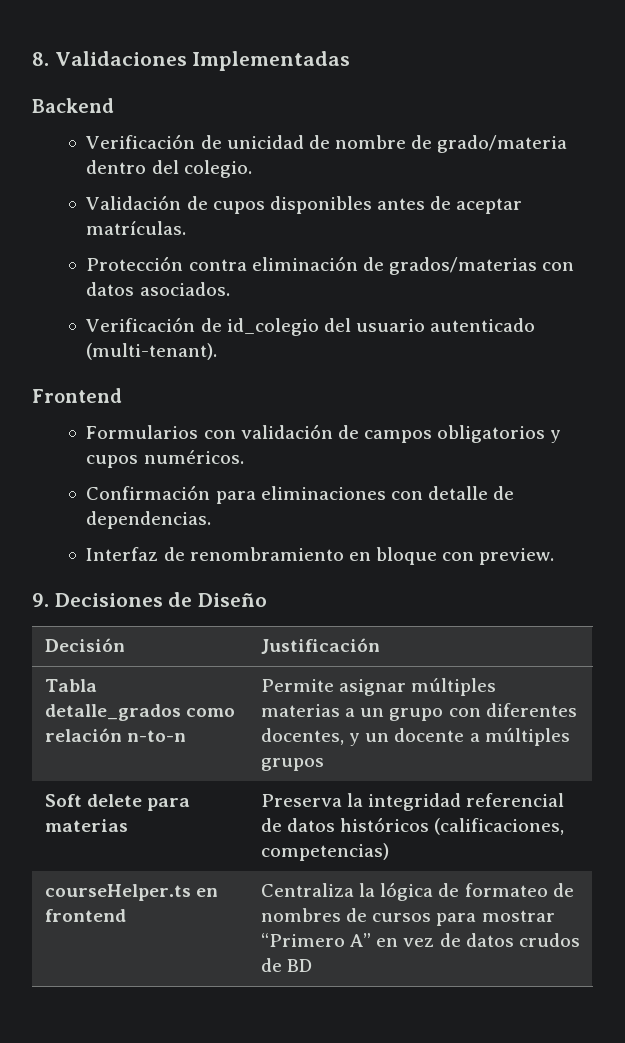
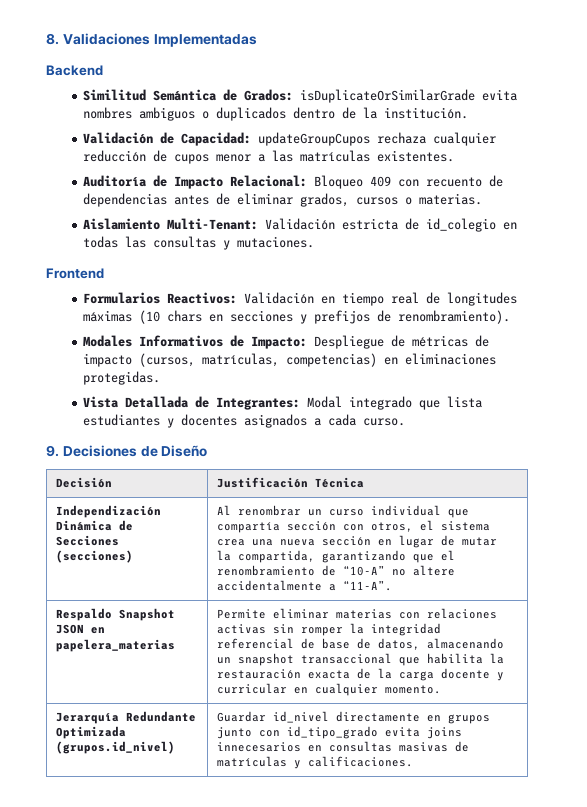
- Verificación de unicidad de nombre de grado/materia dentro del colegio.
- Validación de cupos disponibles antes de aceptar matrículas.
- Protección contra eliminación de grados/materias con datos asociados.
- Verificación de id_colegio del usuario autenticado (multi-tenant).
+ Similitud Semántica de Grados: isDuplicateOrSimilarGrade evita nombres ambiguos o duplicados dentro de la institución.
+ Validación de Capacidad: updateGroupCupos rechaza cualquier reducción de cupos menor a las matrículas existentes.
+ Auditoría de Impacto Relacional: Bloqueo 409 con recuento de dependencias antes de eliminar grados, cursos o materias.
+ Aislamiento Multi-Tenant: Validación estricta de id_colegio en todas las consultas y mutaciones.
  Frontend
- Formularios con validación de campos obligatorios y cupos numéricos.
- Confirmación para eliminaciones con detalle de dependencias.
- Interfaz de renombramiento en bloque con preview.
+ Formularios Reactivos: Validación en tiempo real de longitudes máximas (10 chars en secciones y prefijos de renombramiento).
+ Modales Informativos de Impacto: Despliegue de métricas de impacto (cursos, matrículas, competencias) en eliminaciones protegidas.
+ Vista Detallada de Integrantes: Modal integrado que lista estudiantes y docentes asignados a cada curso.
- Decisión | Justificación
- Tabla detalle_grados como relación n-to-n | Permite asignar múltiples materias a un grupo con diferentes docentes, y un docente a múltiples grupos
- Soft delete para materias | Preserva la integridad referencial de datos históricos (calificaciones, competencias)
- courseHelper.ts en frontend | Centraliza la lógica de formateo de nombres de cursos para mostrar “Primero A” en vez de datos crudos de BD
+ Decisión | Justificación Técnica
+ Independización Dinámica de Secciones (secciones) | Al renombrar un curso individual que compartía sección con otros, el sistema crea una nueva sección en lugar de mutar la compartida, garantizando que el renombramiento de “10-A” no altere accidentalmente a “11-A”.
+ Respaldo Snapshot JSON en papelera_materias | Permite eliminar materias con relaciones activas sin romper la integridad referencial de base de datos, almacenando un snapshot transaccional que habilita la restauración exacta de la carga docente y curricular en cualquier momento.
+ Jerarquía Redundante Optimizada (grupos.id_nivel) | Guardar id_nivel directamente en grupos junto con id_tipo_grado evita joins innecesarios en consultas masivas de matrículas y calificaciones.

